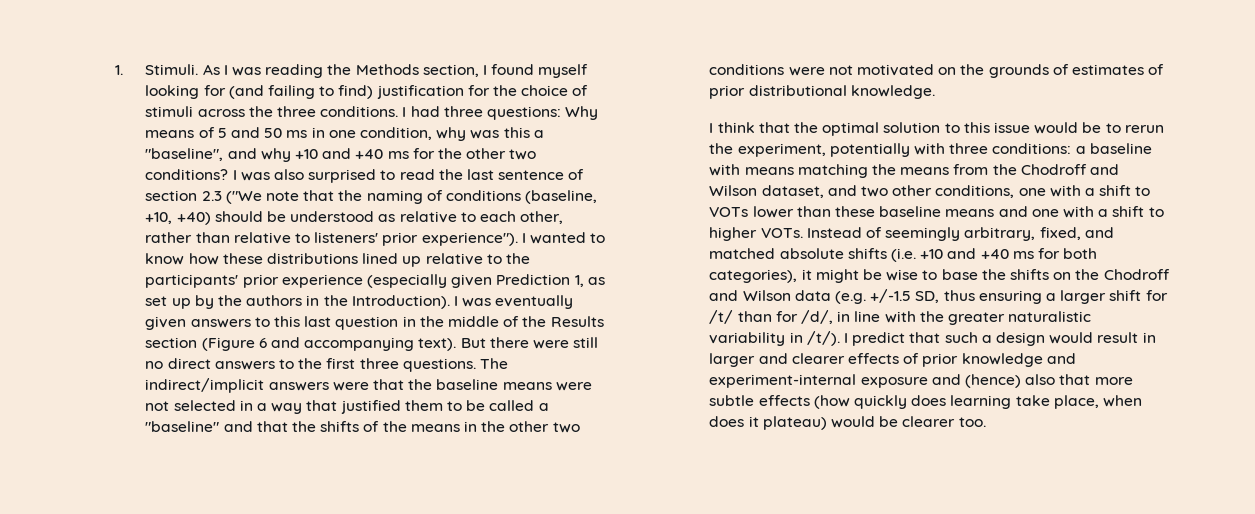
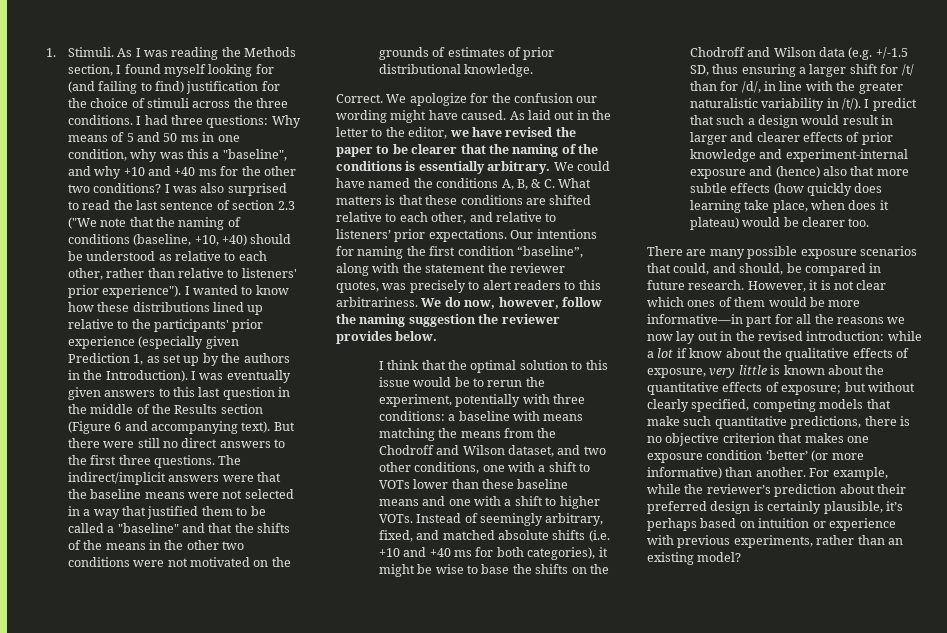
+ Correct. We apologize for the confusion our wording might have caused. As laid out in the letter to the editor, we have revised the paper to be clearer that the naming of the conditions is essentially arbitrary. We could have named the conditions A, B, & C. What matters is that these conditions are shifted relative to each other, and relative to listeners’ prior expectations. Our intentions for naming the first condition “baseline”, along with the statement the reviewer quotes, was precisely to alert readers to this arbitrariness. We do now, however, follow the naming suggestion the reviewer provides below.
+ There are many possible exposure scenarios that could, and should, be compared in future research. However, it is not clear which ones of them would be more informative—in part for all the reasons we now lay out in the revised introduction: while a lot if know about the qualitative effects of exposure, very little is known about the quantitative effects of exposure; but without clearly specified, competing models that make such quantitative predictions, there is no objective criterion that makes one exposure condition ‘better’ (or more informative) than another. For example, while the reviewer’s prediction about their preferred design is certainly plausible, it’s perhaps based on intuition or experience with previous experiments, rather than an existing model?

